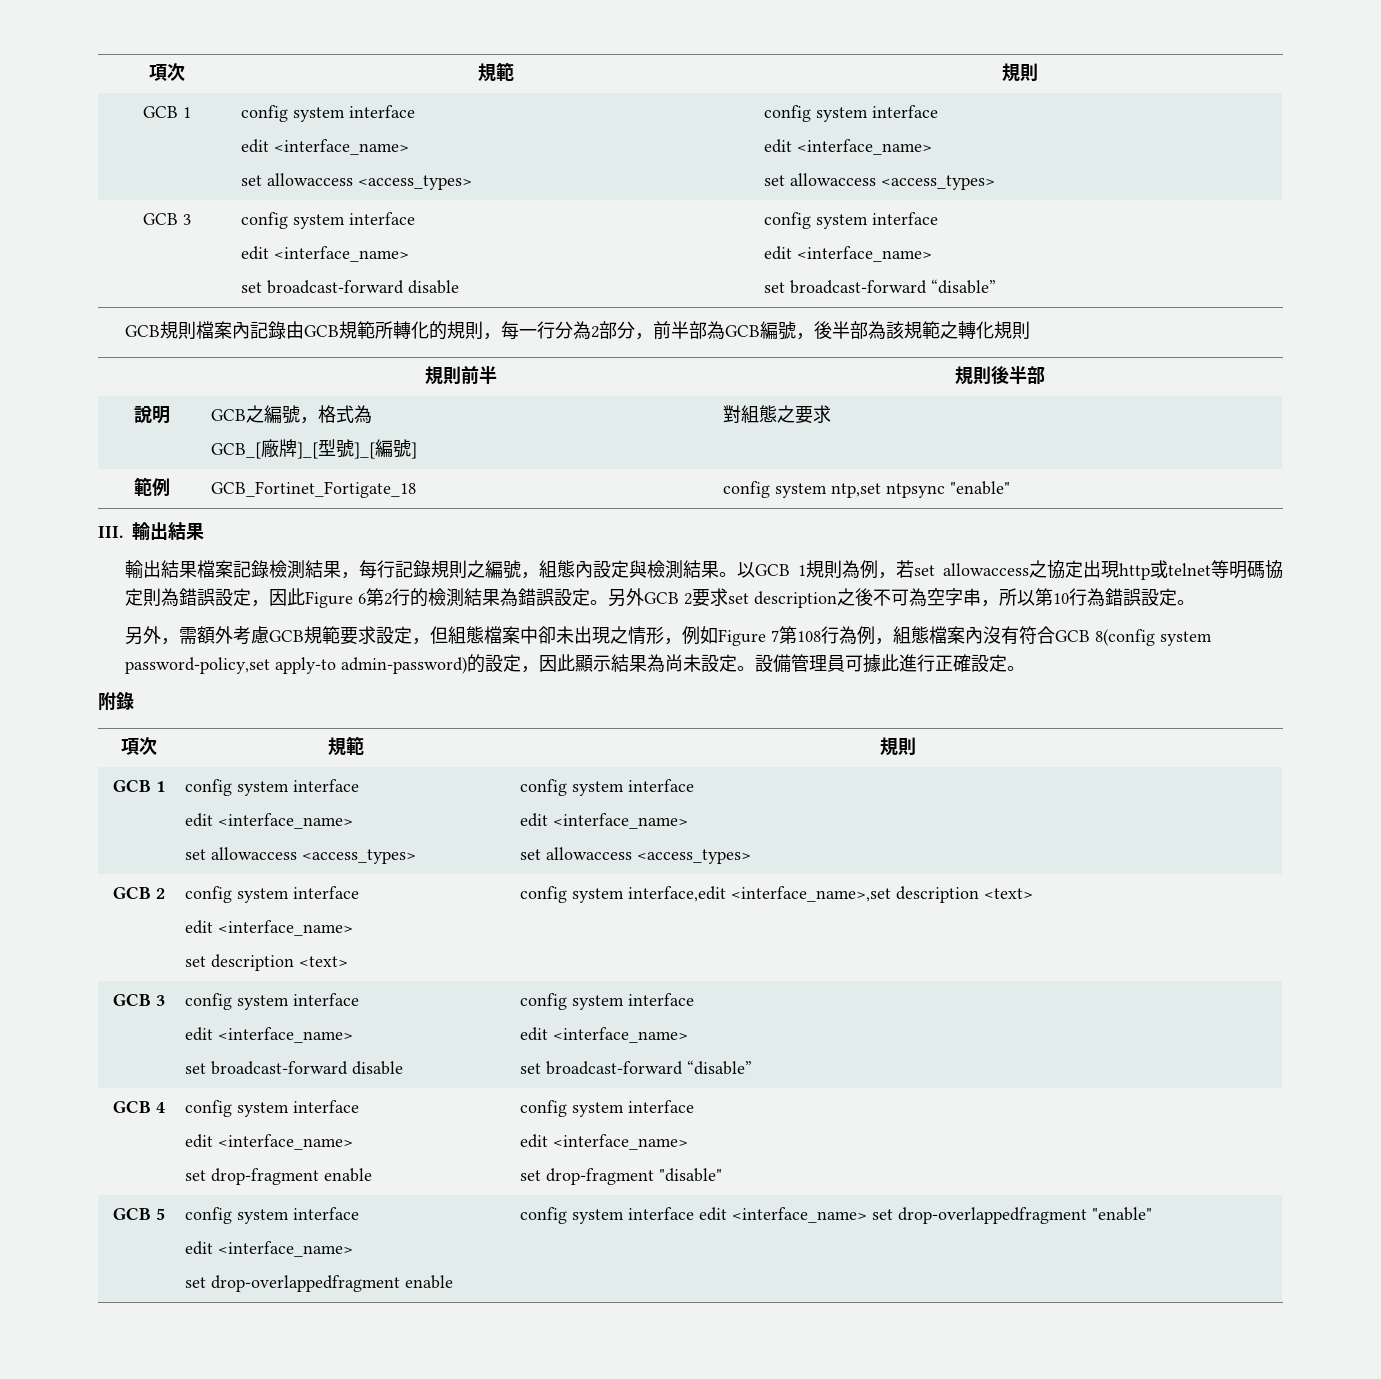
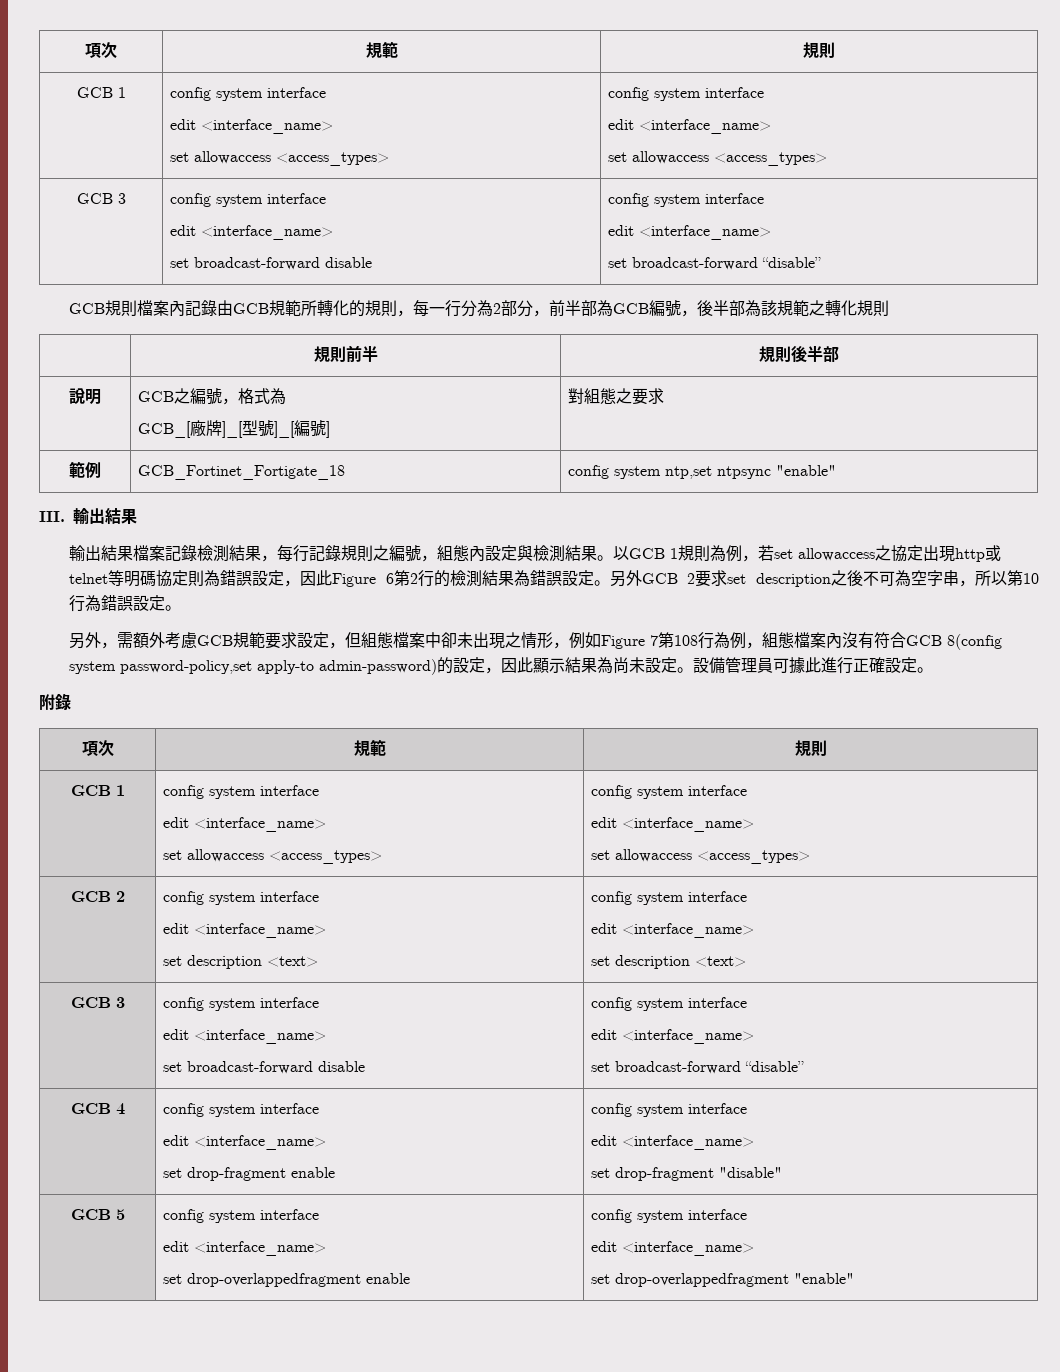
  GCB 2 | config system interface
  edit <interface_name>
- set description <text> | config system interface,edit <interface_name>,set description <text>
+ set description <text> | config system interface
+ edit <interface_name>
+ set description <text>
  GCB 5 | config system interface
  edit <interface_name>
- set drop-overlappedfragment enable | config system interface edit <interface_name> set drop-overlappedfragment "enable"
+ set drop-overlappedfragment enable | config system interface
+ edit <interface_name>
+ set drop-overlappedfragment "enable"

